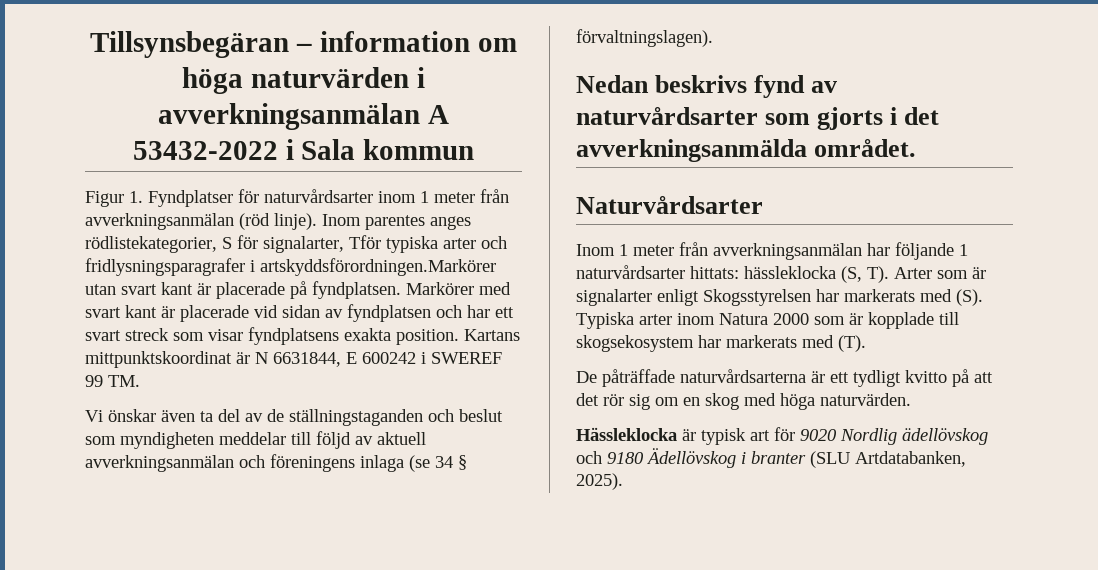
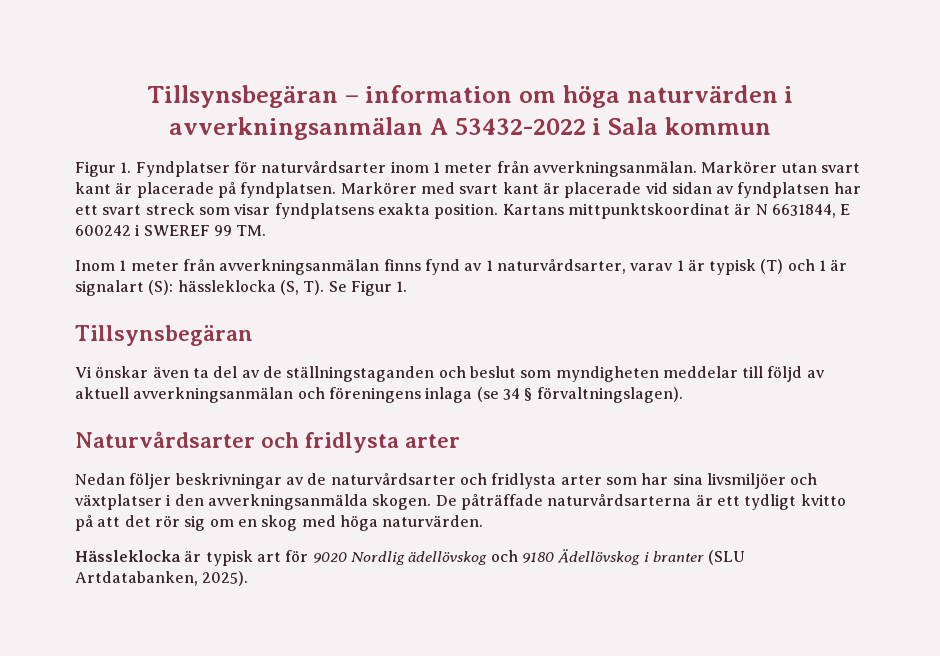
- Figur 1. Fyndplatser för naturvårdsarter inom 1 meter från avverkningsanmälan (röd linje). Inom parentes anges rödlistekategorier, S för signalarter, Tför typiska arter och fridlysningsparagrafer i artskyddsförordningen.Markörer utan svart kant är placerade på fyndplatsen.
+ Figur 1. Fyndplatser för naturvårdsarter inom 1 meter från avverkningsanmälan. Markörer utan svart kant är placerade på fyndplatsen.
- Markörer med svart kant är placerade vid sidan av fyndplatsen och har ett svart streck som visar fyndplatsens exakta position.
+ Markörer med svart kant är placerade vid sidan av fyndplatsen har ett svart streck som visar fyndplatsens exakta position.
+ Inom 1 meter från avverkningsanmälan finns fynd av 1 naturvårdsarter, varav 1 är typisk (T) och 1 är signalart (S): hässleklocka (S, T). Se Figur 1.
+ Tillsynsbegäran
- Nedan beskrivs fynd av naturvårdsarter som gjorts i det avverkningsanmälda området.
- Naturvårdsarter
- Inom 1 meter från avverkningsanmälan har följande 1 naturvårdsarter hittats: hässleklocka (S, T). Arter som är signalarter enligt Skogsstyrelsen har markerats med (S). Typiska arter inom Natura 2000 som är kopplade till skogsekosystem har markerats med (T).
- De påträffade naturvårdsarterna är ett tydligt kvitto på att det rör sig om en skog med höga naturvärden.
+ Naturvårdsarter och fridlysta arter
+ Nedan följer beskrivningar av de naturvårdsarter och fridlysta arter som har sina livsmiljöer och växtplatser i den avverkningsanmälda skogen. De påträffade naturvårdsarterna är ett tydligt kvitto på att det rör sig om en skog med höga naturvärden.

